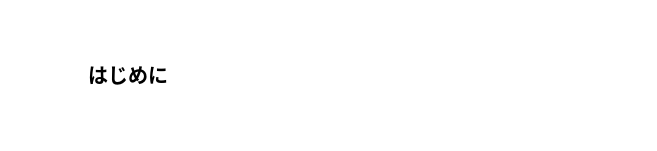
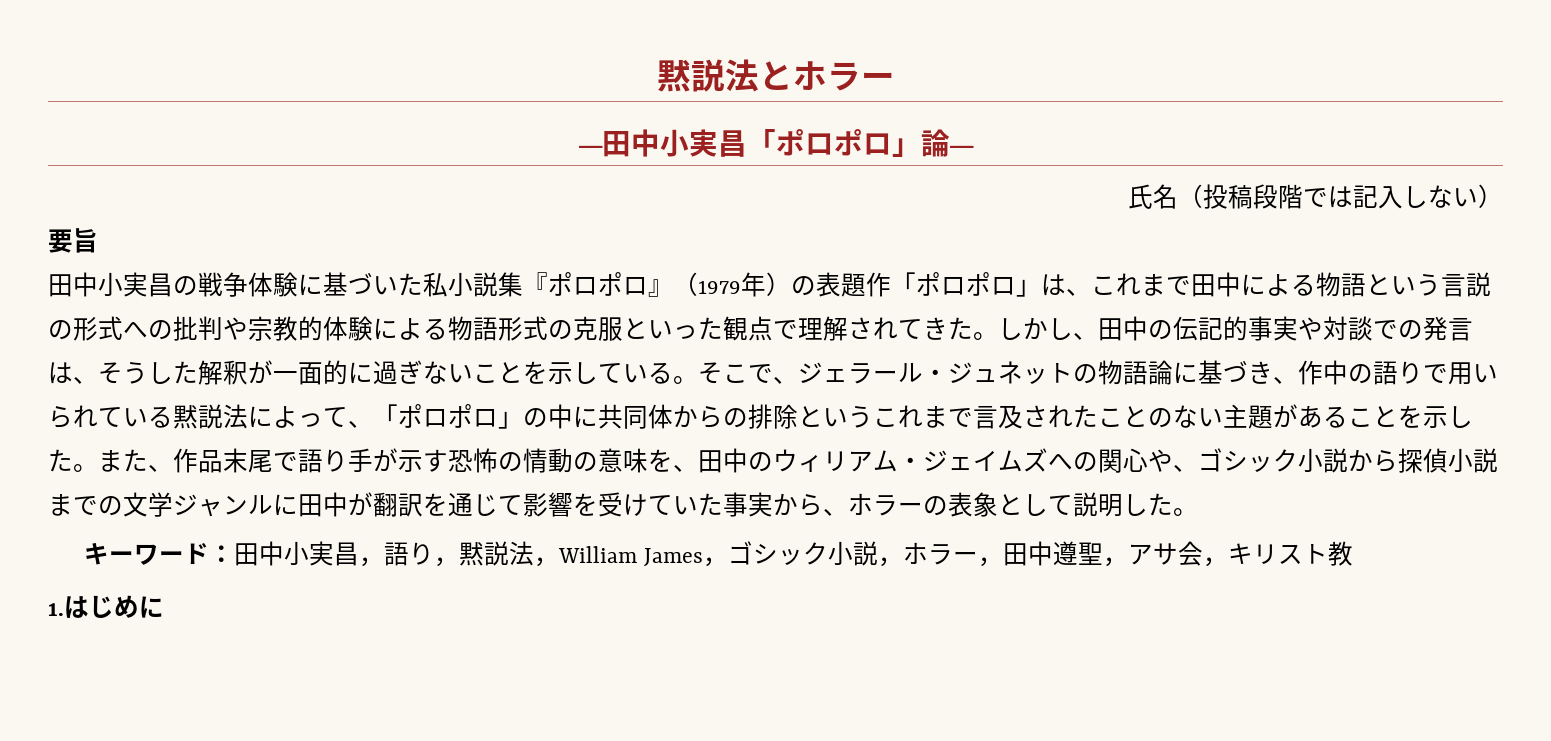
- はじめに
+ 黙説法とホラー
+ ―田中小実昌「ポロポロ」論―
+ 氏名（投稿段階では記入しない）
+ 要旨
+ 田中小実昌の戦争体験に基づいた私小説集『ポロポロ』（1979年）の表題作「ポロポロ」は、これまで田中による物語という言説の形式への批判や宗教的体験による物語形式の克服といった観点で理解されてきた。しかし、田中の伝記的事実や対談での発言は、そうした解釈が一面的に過ぎないことを示している。そこで、ジェラール・ジュネットの物語論に基づき、作中の語りで用いられている黙説法によって、「ポロポロ」の中に共同体からの排除というこれまで言及されたことのない主題があることを示した。また、作品末尾で語り手が示す恐怖の情動の意味を、田中のウィリアム・ジェイムズへの関心や、ゴシック小説から探偵小説までの文学ジャンルに田中が翻訳を通じて影響を受けていた事実から、ホラーの表象として説明した。
+ キーワード：田中小実昌，語り，黙説法，William James，ゴシック小説，ホラー，田中遵聖，アサ会，キリスト教
+ 1.はじめに

